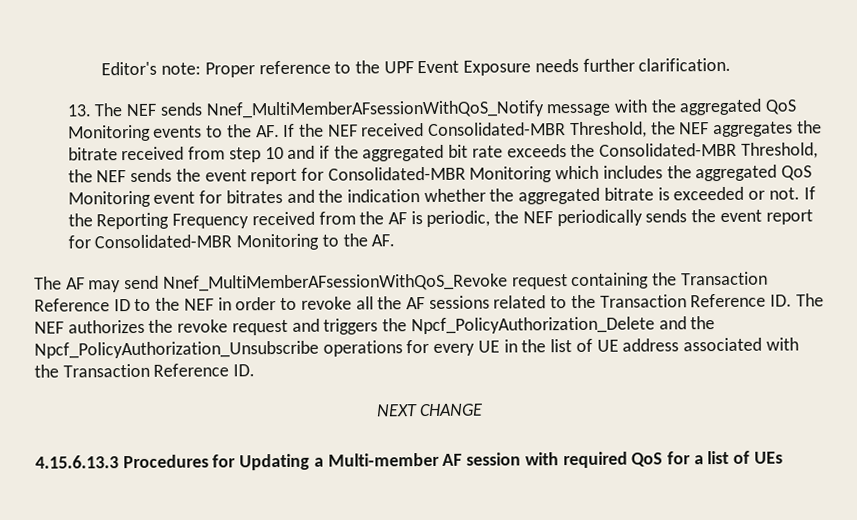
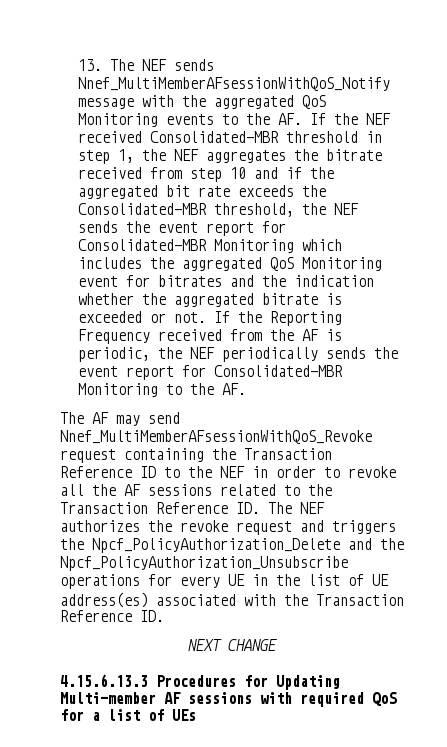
- Editor's note: Proper reference to the UPF Event Exposure needs further clarification.
- 13. The NEF sends Nnef_MultiMemberAFsessionWithQoS_Notify message with the aggregated QoS Monitoring events to the AF. If the NEF received Consolidated-MBR Threshold, the NEF aggregates the bitrate received from step 10 and if the aggregated bit rate exceeds the Consolidated-MBR Threshold, the NEF sends the event report for Consolidated-MBR Monitoring which includes the aggregated QoS Monitoring event for bitrates and the indication whether the aggregated bitrate is exceeded or not.
+ 13. The NEF sends Nnef_MultiMemberAFsessionWithQoS_Notify message with the aggregated QoS Monitoring events to the AF. If the NEF received Consolidated-MBR threshold in step 1, the NEF aggregates the bitrate received from step 10 and if the aggregated bit rate exceeds the Consolidated-MBR threshold, the NEF sends the event report for Consolidated-MBR Monitoring which includes the aggregated QoS Monitoring event for bitrates and the indication whether the aggregated bitrate is exceeded or not.
- The AF may send Nnef_MultiMemberAFsessionWithQoS_Revoke request containing the Transaction Reference ID to the NEF in order to revoke all the AF sessions related to the Transaction Reference ID. The NEF authorizes the revoke request and triggers the Npcf_PolicyAuthorization_Delete and the Npcf_PolicyAuthorization_Unsubscribe operations for every UE in the list of UE address associated with the Transaction Reference ID.
+ The AF may send Nnef_MultiMemberAFsessionWithQoS_Revoke request containing the Transaction Reference ID to the NEF in order to revoke all the AF sessions related to the Transaction Reference ID. The NEF authorizes the revoke request and triggers the Npcf_PolicyAuthorization_Delete and the Npcf_PolicyAuthorization_Unsubscribe operations for every UE in the list of UE address(es) associated with the Transaction Reference ID.
- 4.15.6.13.3 Procedures for Updating a Multi-member AF session with required QoS for a list of UEs
+ 4.15.6.13.3 Procedures for Updating Multi-member AF sessions with required QoS for a list of UEs

